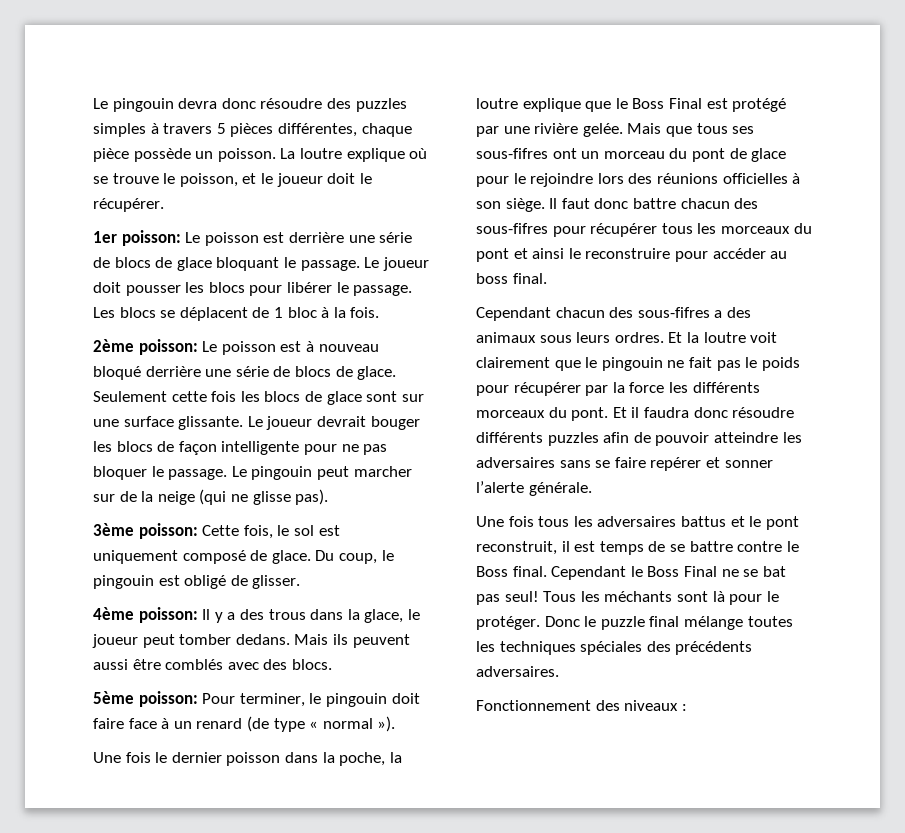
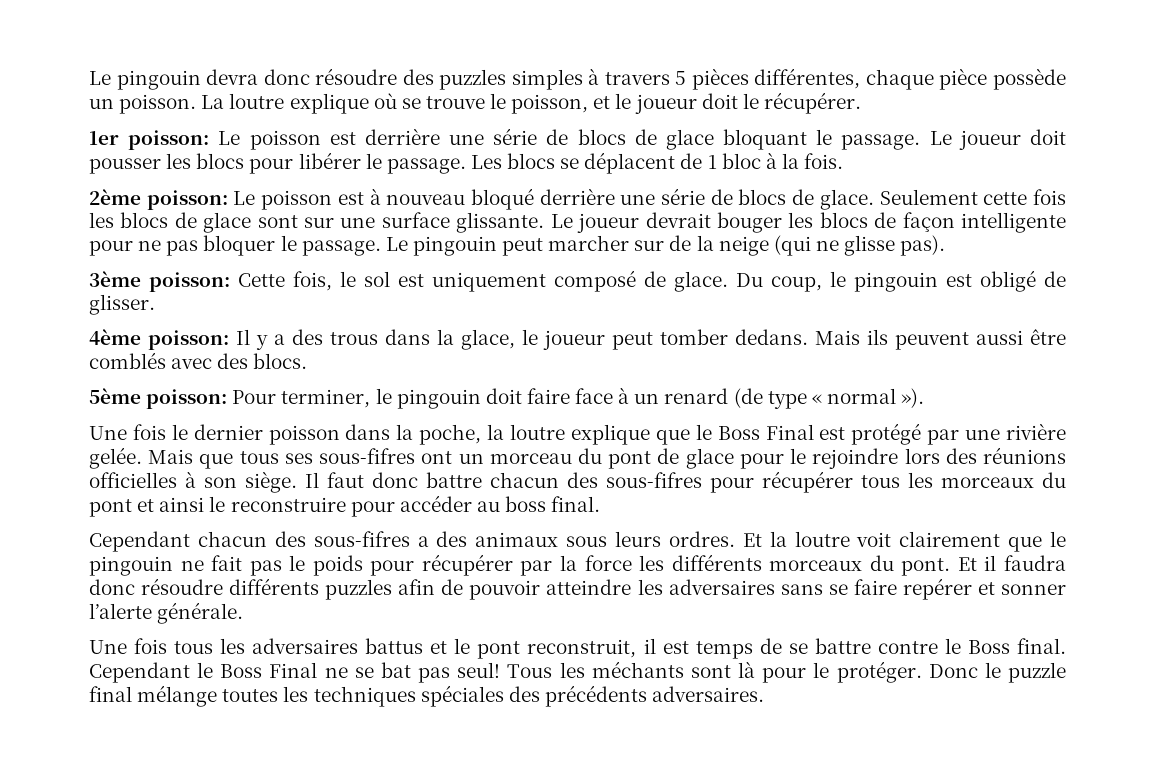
- Fonctionnement des niveaux :

